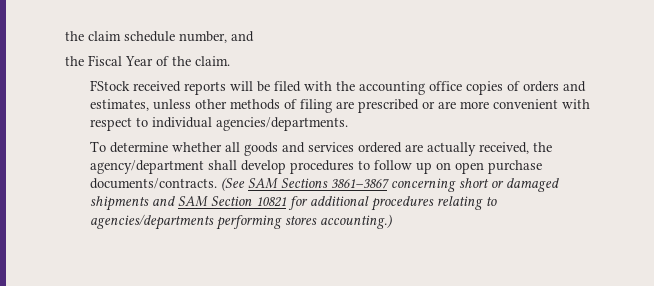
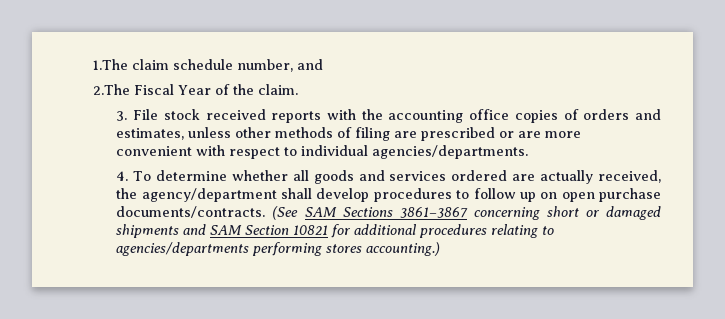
- the claim schedule number, and
+ 1.The claim schedule number, and
- the Fiscal Year of the claim.
+ 2.The Fiscal Year of the claim.
- FStock received reports will be filed with the accounting office copies of orders and estimates, unless other methods of filing are prescribed or are more convenient with respect to individual agencies/departments.
+ 3. File stock received reports with the accounting office copies of orders and estimates, unless other methods of filing are prescribed or are more convenient with respect to individual agencies/departments.
- To determine whether all goods and services ordered are actually received, the agency/department shall develop procedures to follow up on open purchase documents/contracts.
+ 4. To determine whether all goods and services ordered are actually received, the agency/department shall develop procedures to follow up on open purchase documents/contracts.

